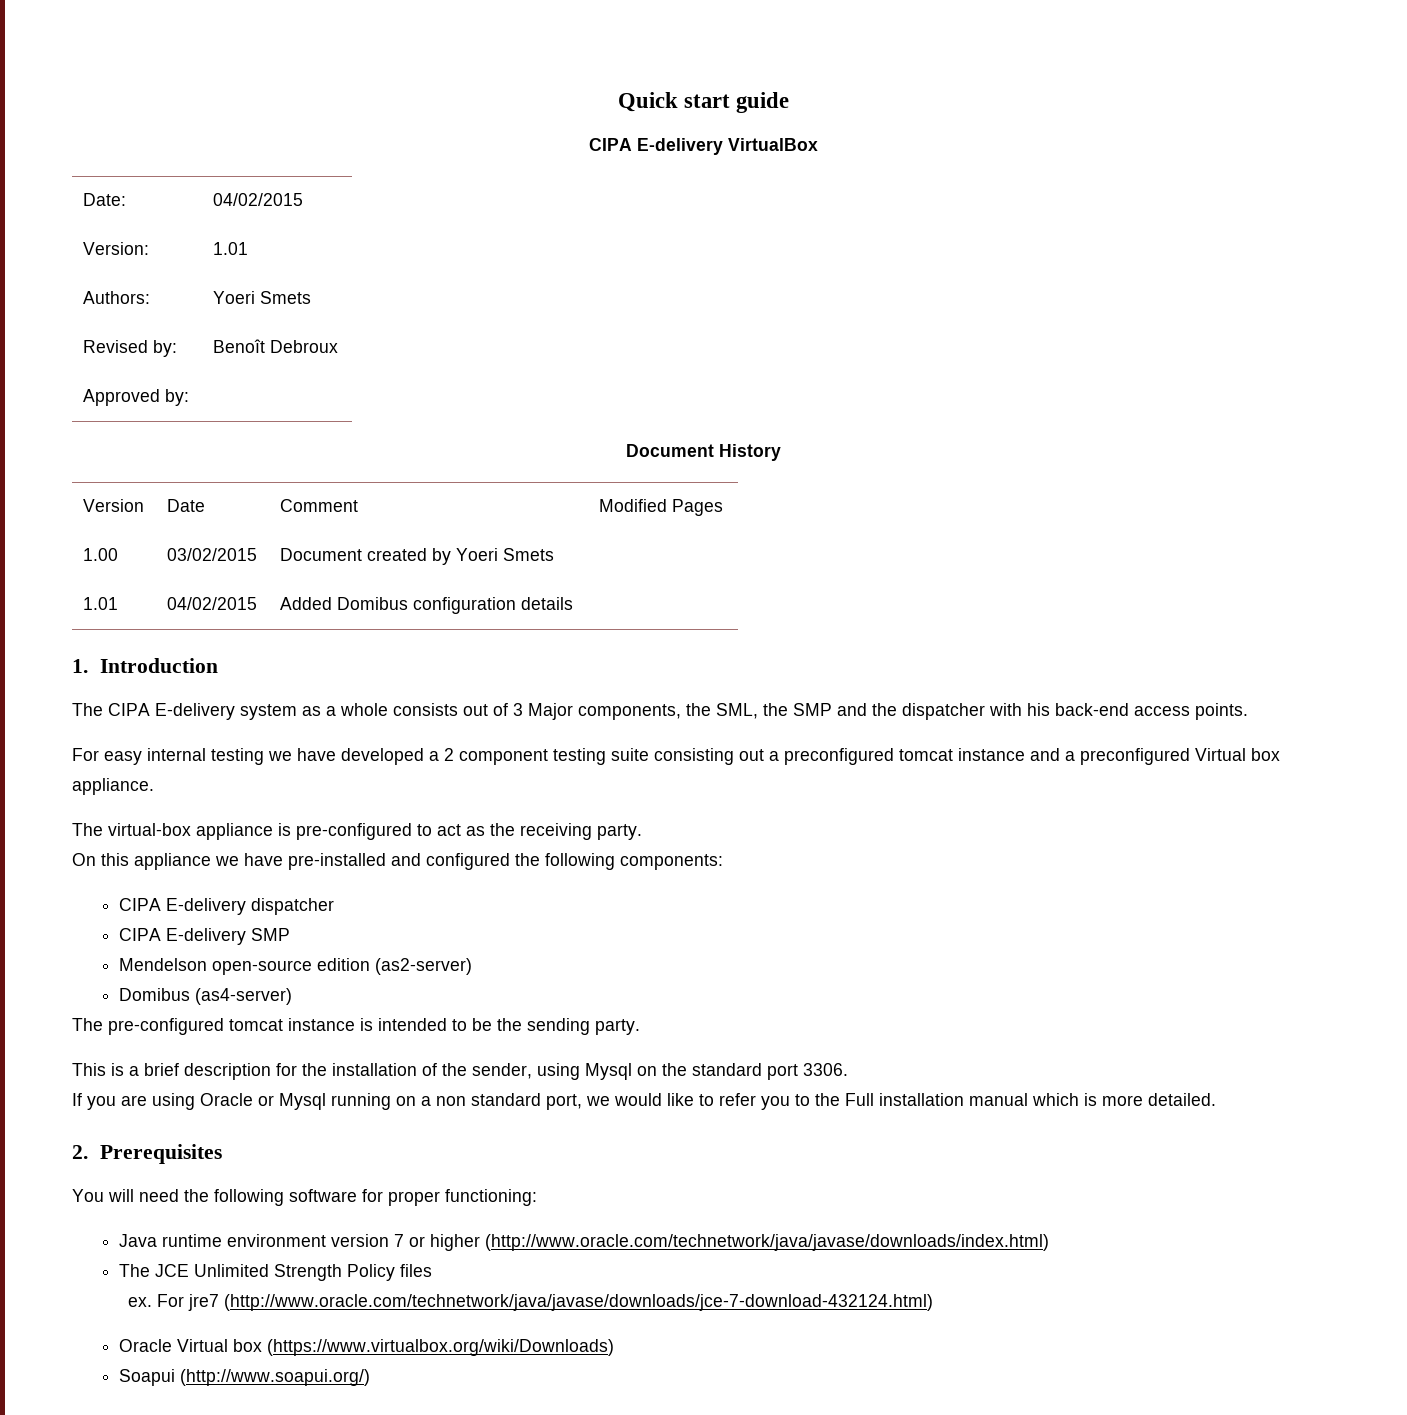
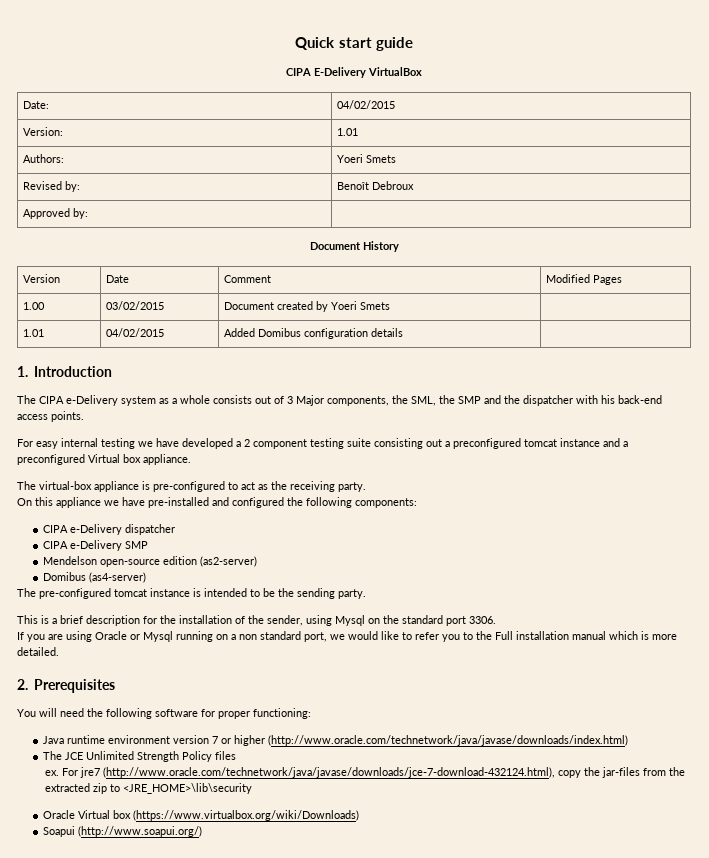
- CIPA E-delivery VirtualBox
+ CIPA E-Delivery VirtualBox
- The CIPA E-delivery system as a whole consists out of 3 Major components, the SML, the SMP and the dispatcher with his back-end access points.
+ The CIPA e-Delivery system as a whole consists out of 3 Major components, the SML, the SMP and the dispatcher with his back-end access points.
- CIPA E-delivery dispatcher
+ CIPA e-Delivery dispatcher
- CIPA E-delivery SMP
+ CIPA e-Delivery SMP
- For jre7 (http://www.oracle.com/technetwork/java/javase/downloads/jce-7-download-432124.html)
+ For jre7 (http://www.oracle.com/technetwork/java/javase/downloads/jce-7-download-432124.html), copy the jar-files from the extracted zip to <JRE_HOME>\lib\security

